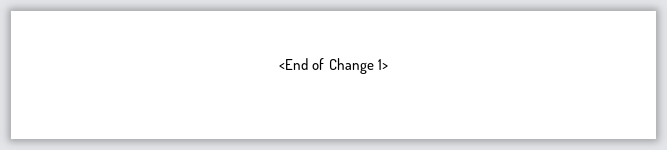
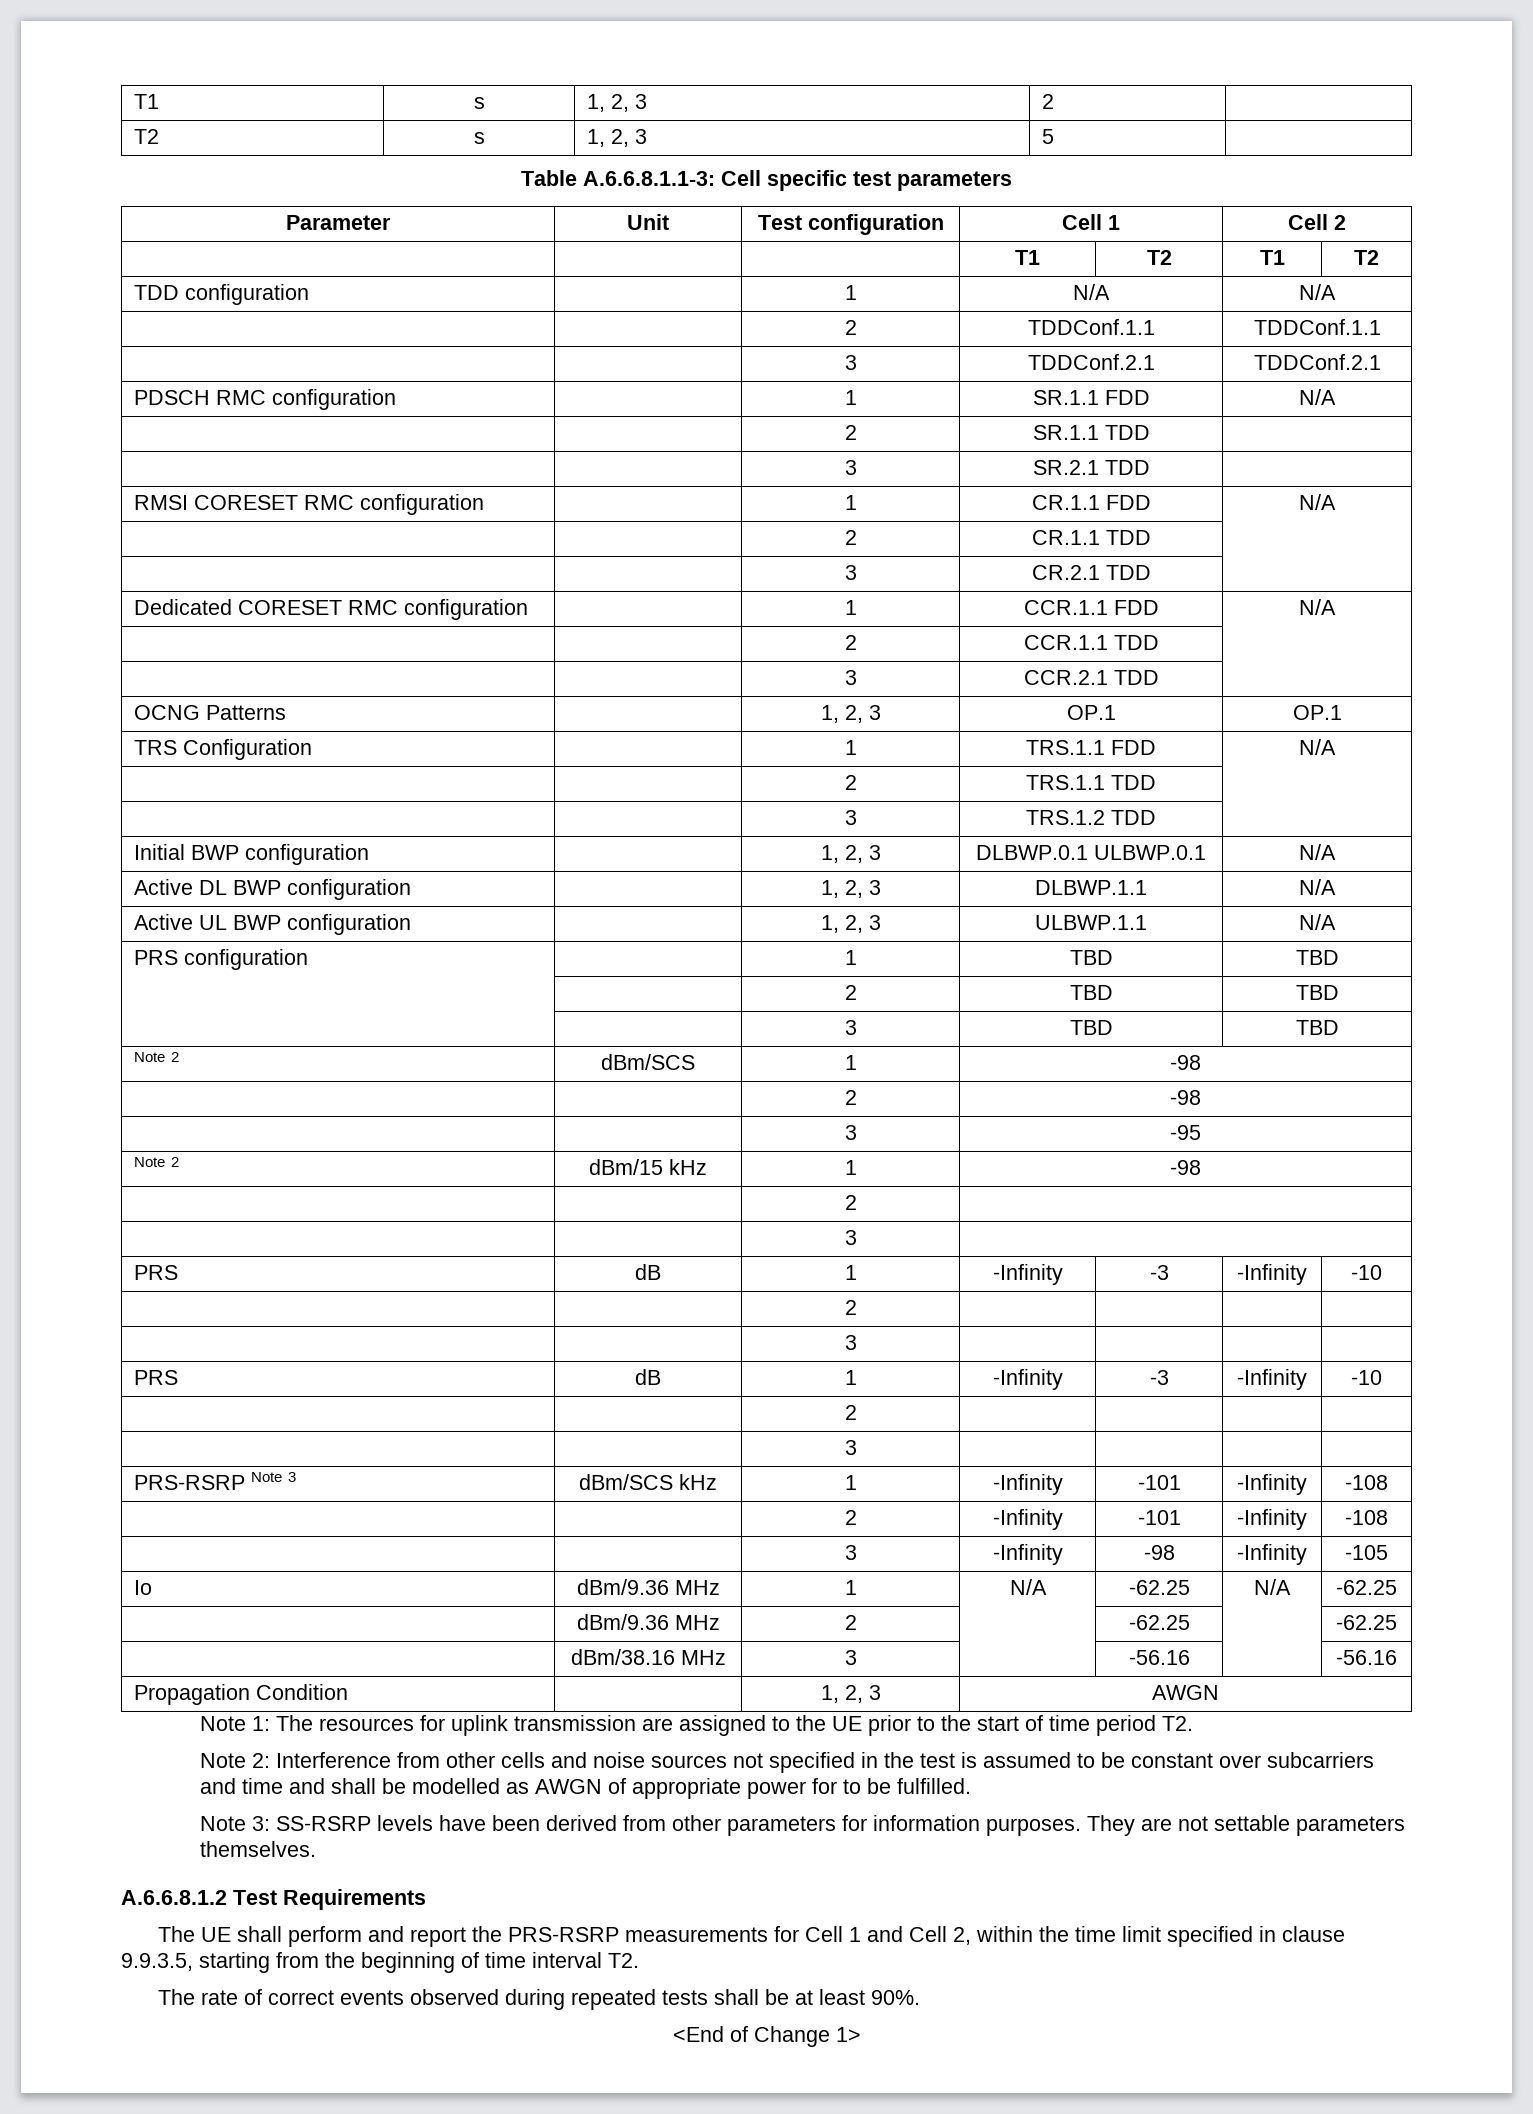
+ T1 | s | 1, 2, 3 | 2 |
+ T2 | s | 1, 2, 3 | 5 |
+ Table A.6.6.8.1.1-3: Cell specific test parameters
+ Parameter | Unit | Test configuration | Cell 1 | Cell 2
+ | | | T1 | T2 | T1 | T2
+ TDD configuration | | 1 | N/A | N/A
+ | | 2 | TDDConf.1.1 | TDDConf.1.1
+ | | 3 | TDDConf.2.1 | TDDConf.2.1
+ PDSCH RMC configuration | | 1 | SR.1.1 FDD | N/A
+ | | 2 | SR.1.1 TDD |
+ | | 3 | SR.2.1 TDD |
+ RMSI CORESET RMC configuration | | 1 | CR.1.1 FDD | N/A
+ | | 2 | CR.1.1 TDD |
+ | | 3 | CR.2.1 TDD |
+ Dedicated CORESET RMC configuration | | 1 | CCR.1.1 FDD | N/A
+ | | 2 | CCR.1.1 TDD |
+ | | 3 | CCR.2.1 TDD |
+ OCNG Patterns | | 1, 2, 3 | OP.1 | OP.1
+ TRS Configuration | | 1 | TRS.1.1 FDD | N/A
+ | | 2 | TRS.1.1 TDD |
+ | | 3 | TRS.1.2 TDD |
+ Initial BWP configuration | | 1, 2, 3 | DLBWP.0.1 ULBWP.0.1 | N/A
+ Active DL BWP configuration | | 1, 2, 3 | DLBWP.1.1 | N/A
+ Active UL BWP configuration | | 1, 2, 3 | ULBWP.1.1 | N/A
+ PRS configuration | | 1 | TBD | TBD
+ | | 2 | TBD | TBD
+ | | 3 | TBD | TBD
+ Note 2 | dBm/SCS | 1 | -98
+ | | 2 | -98
+ | | 3 | -95
+ Note 2 | dBm/15 kHz | 1 | -98
+ | | 2 |
+ | | 3 |
+ PRS | dB | 1 | -Infinity | -3 | -Infinity | -10
+ | | 2 | | | |
+ | | 3 | | | |
+ PRS | dB | 1 | -Infinity | -3 | -Infinity | -10
+ | | 2 | | | |
+ | | 3 | | | |
+ PRS-RSRP Note 3 | dBm/SCS kHz | 1 | -Infinity | -101 | -Infinity | -108
+ | | 2 | -Infinity | -101 | -Infinity | -108
+ | | 3 | -Infinity | -98 | -Infinity | -105
+ Io | dBm/9.36 MHz | 1 | N/A | -62.25 | N/A | -62.25
+ | dBm/9.36 MHz | 2 | | -62.25 | | -62.25
+ | dBm/38.16 MHz | 3 | | -56.16 | | -56.16
+ Propagation Condition | | 1, 2, 3 | AWGN
+ Note 1: The resources for uplink transmission are assigned to the UE prior to the start of time period T2.
+ Note 2: Interference from other cells and noise sources not specified in the test is assumed to be constant over subcarriers and time and shall be modelled as AWGN of appropriate power for to be fulfilled.
+ Note 3: SS-RSRP levels have been derived from other parameters for information purposes. They are not settable parameters themselves.
+ A.6.6.8.1.2 Test Requirements
+ The UE shall perform and report the PRS-RSRP measurements for Cell 1 and Cell 2, within the time limit specified in clause 9.9.3.5, starting from the beginning of time interval T2.
+ The rate of correct events observed during repeated tests shall be at least 90%.

